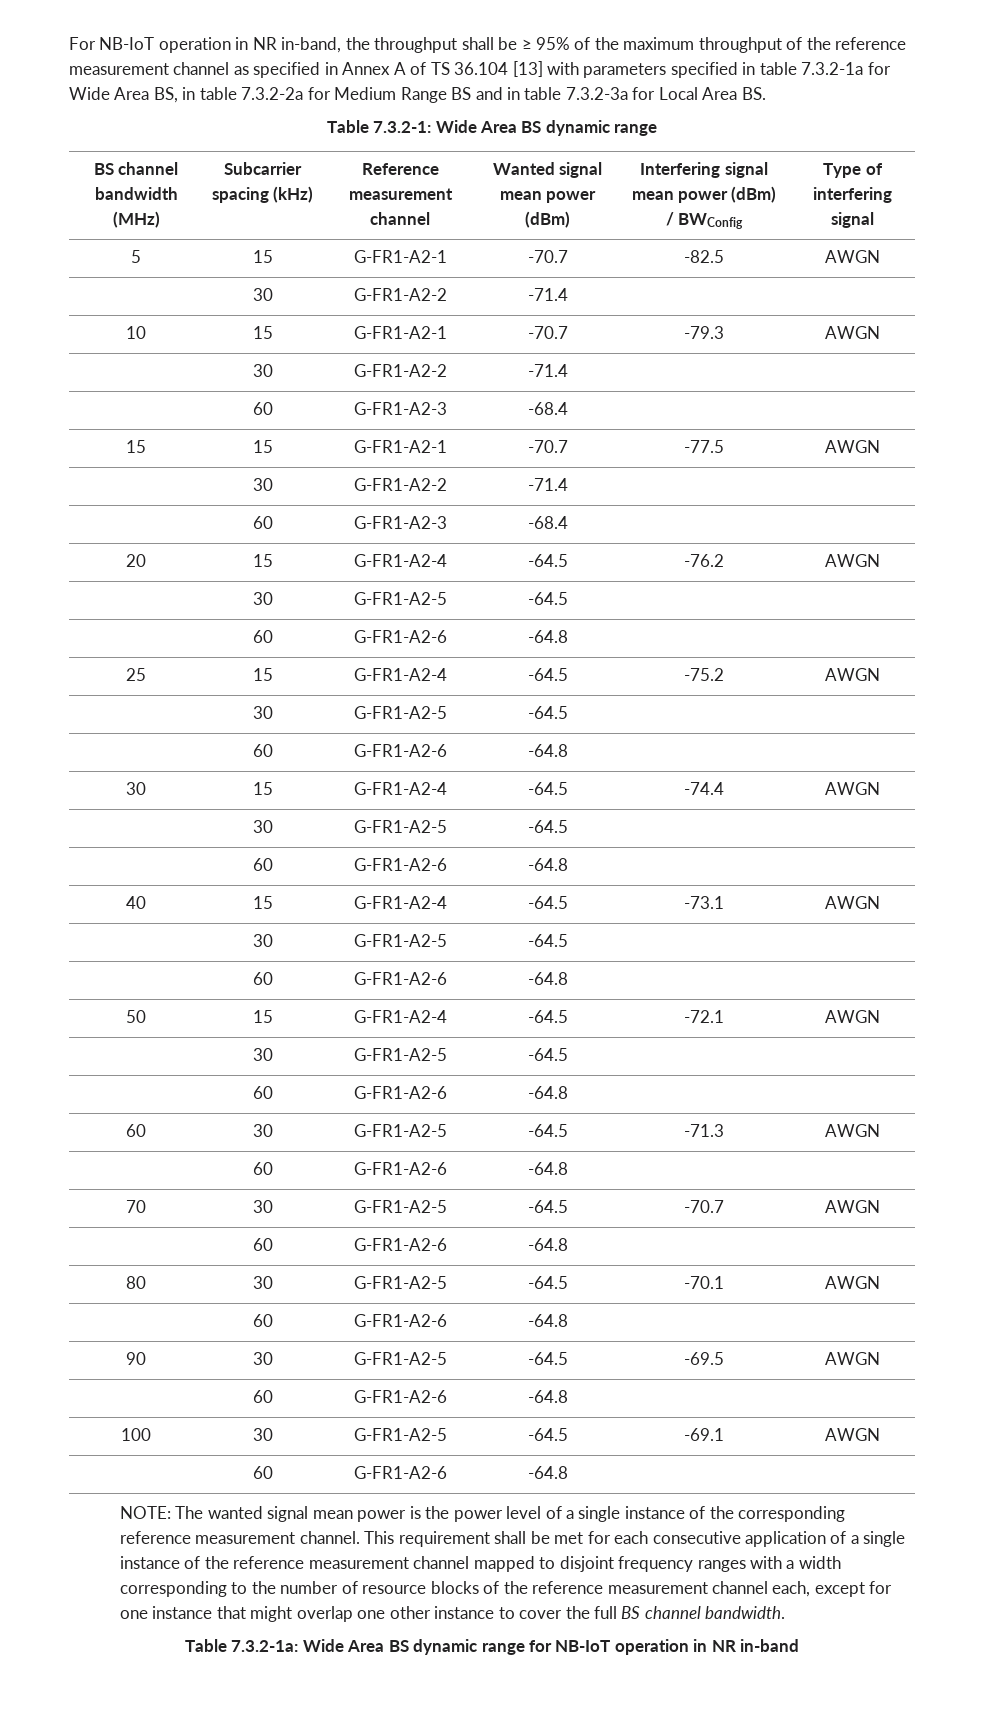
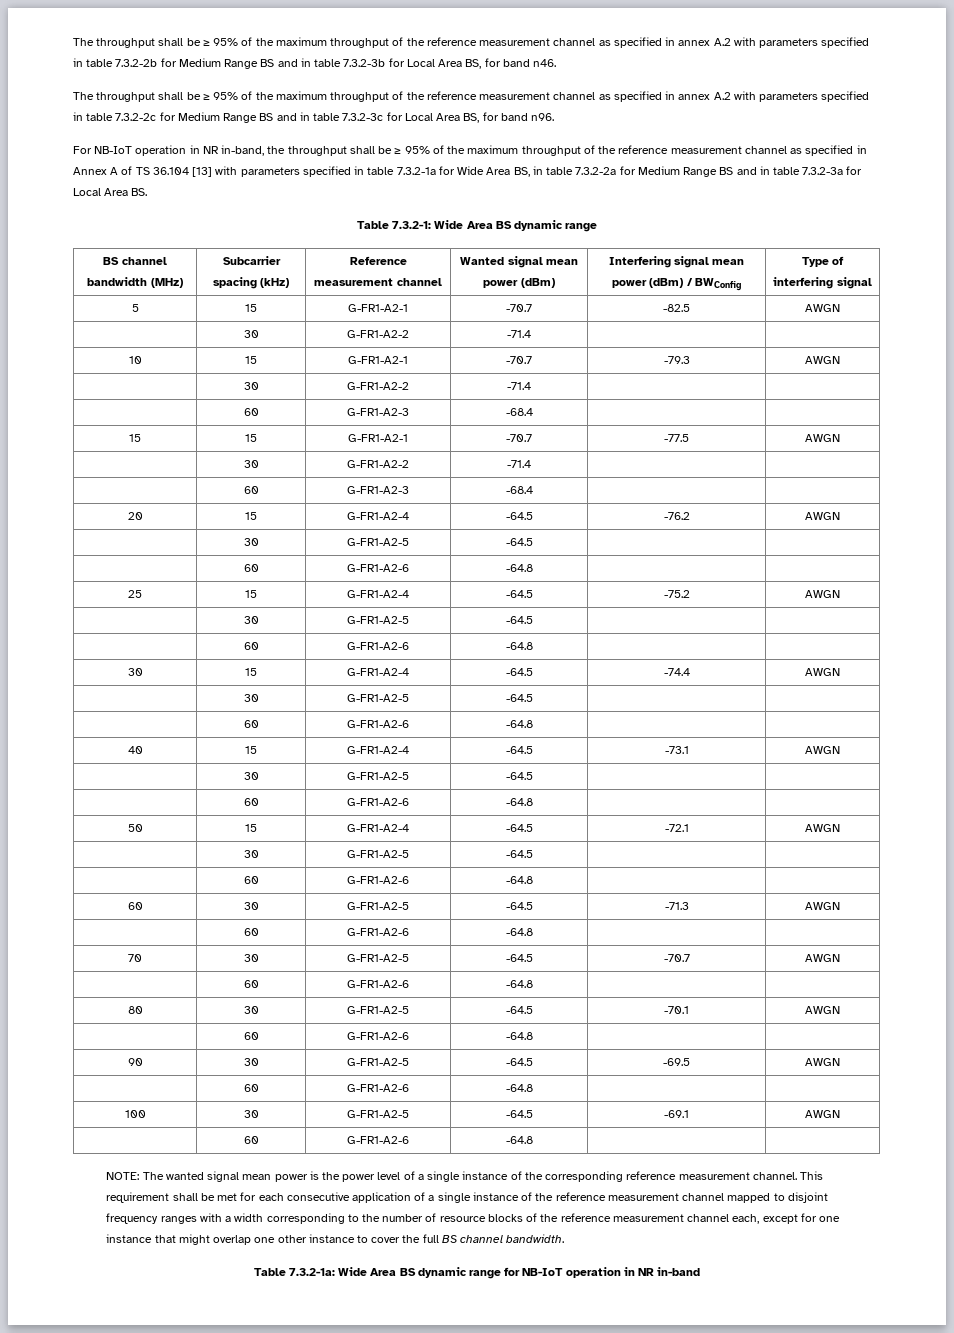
+ The throughput shall be ≥ 95% of the maximum throughput of the reference measurement channel as specified in annex A.2 with parameters specified in table 7.3.2-2b for Medium Range BS and in table 7.3.2-3b for Local Area BS, for band n46.
+ The throughput shall be ≥ 95% of the maximum throughput of the reference measurement channel as specified in annex A.2 with parameters specified in table 7.3.2-2c for Medium Range BS and in table 7.3.2-3c for Local Area BS, for band n96.

